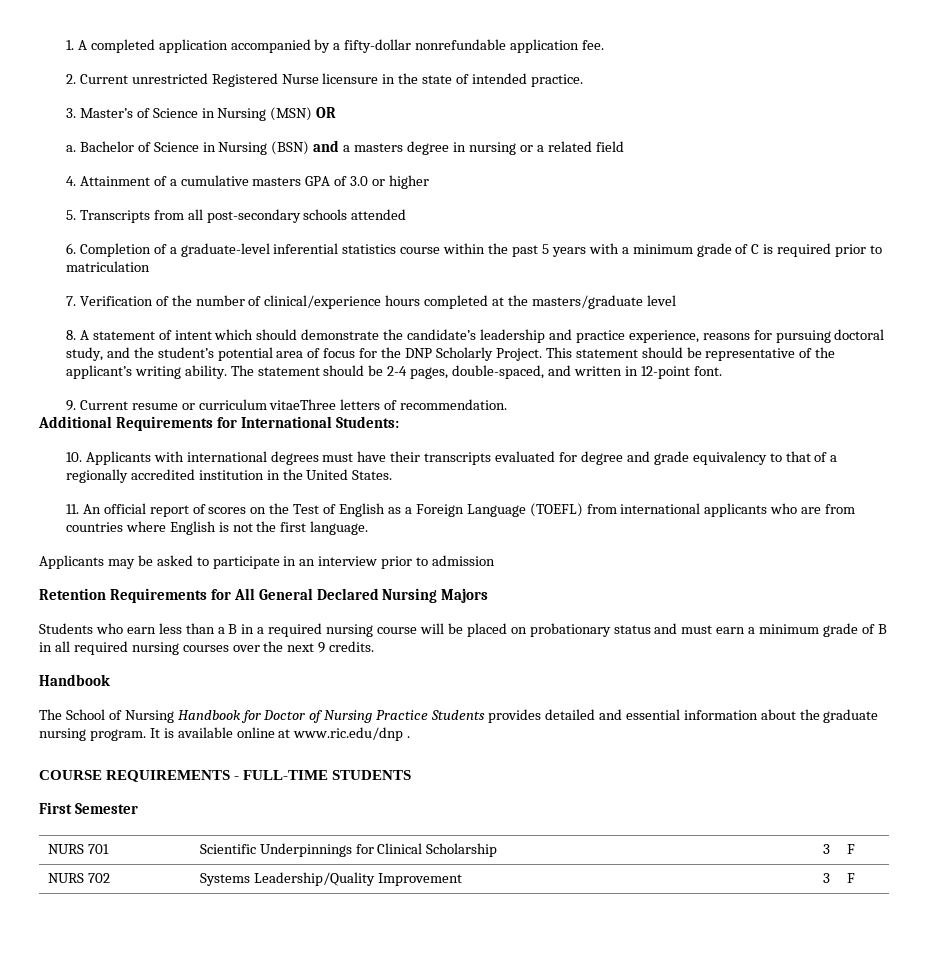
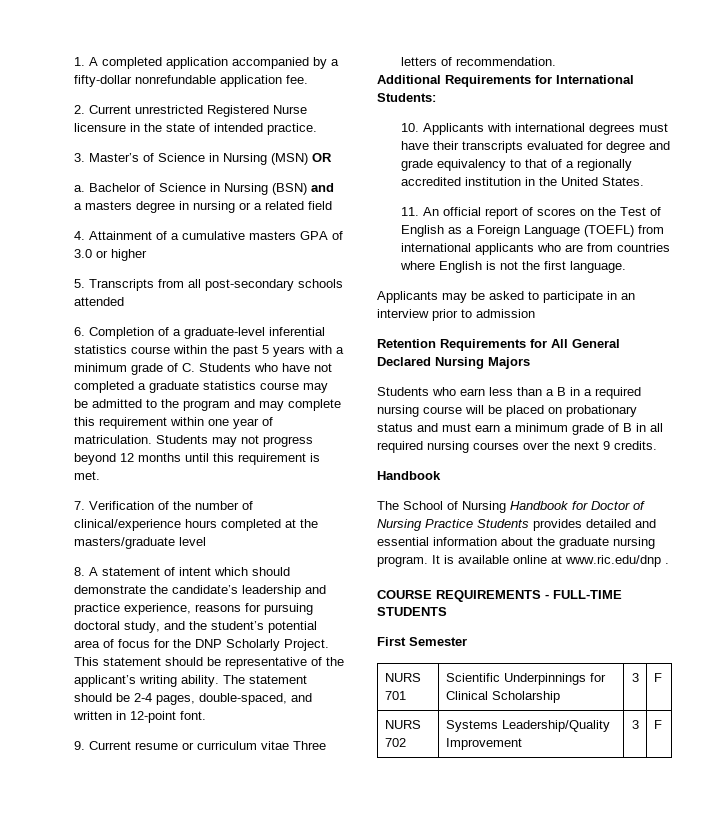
- 6. Completion of a graduate-level inferential statistics course within the past 5 years with a minimum grade of C is required prior to matriculation
+ 6. Completion of a graduate-level inferential statistics course within the past 5 years with a minimum grade of C. Students who have not completed a graduate statistics course may be admitted to the program and may complete this requirement within one year of matriculation. Students may not progress beyond 12 months until this requirement is met.
- 9. Current resume or curriculum vitaeThree letters of recommendation.
+ 9. Current resume or curriculum vitae Three letters of recommendation.

